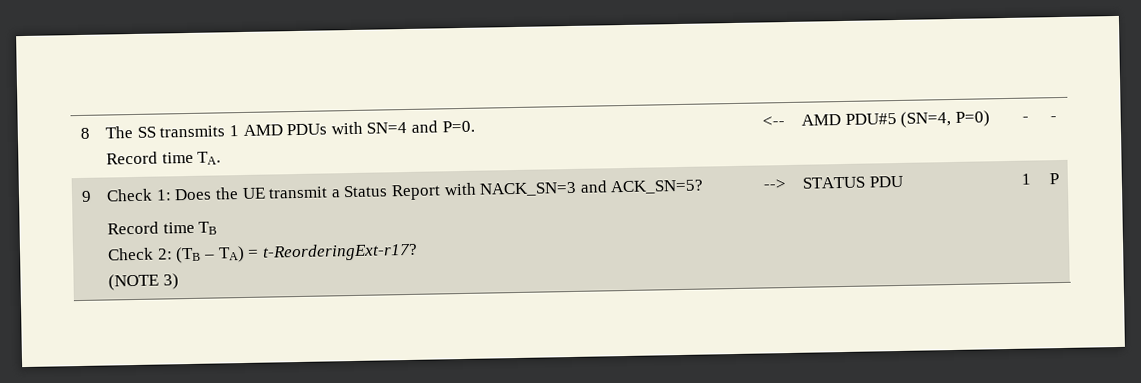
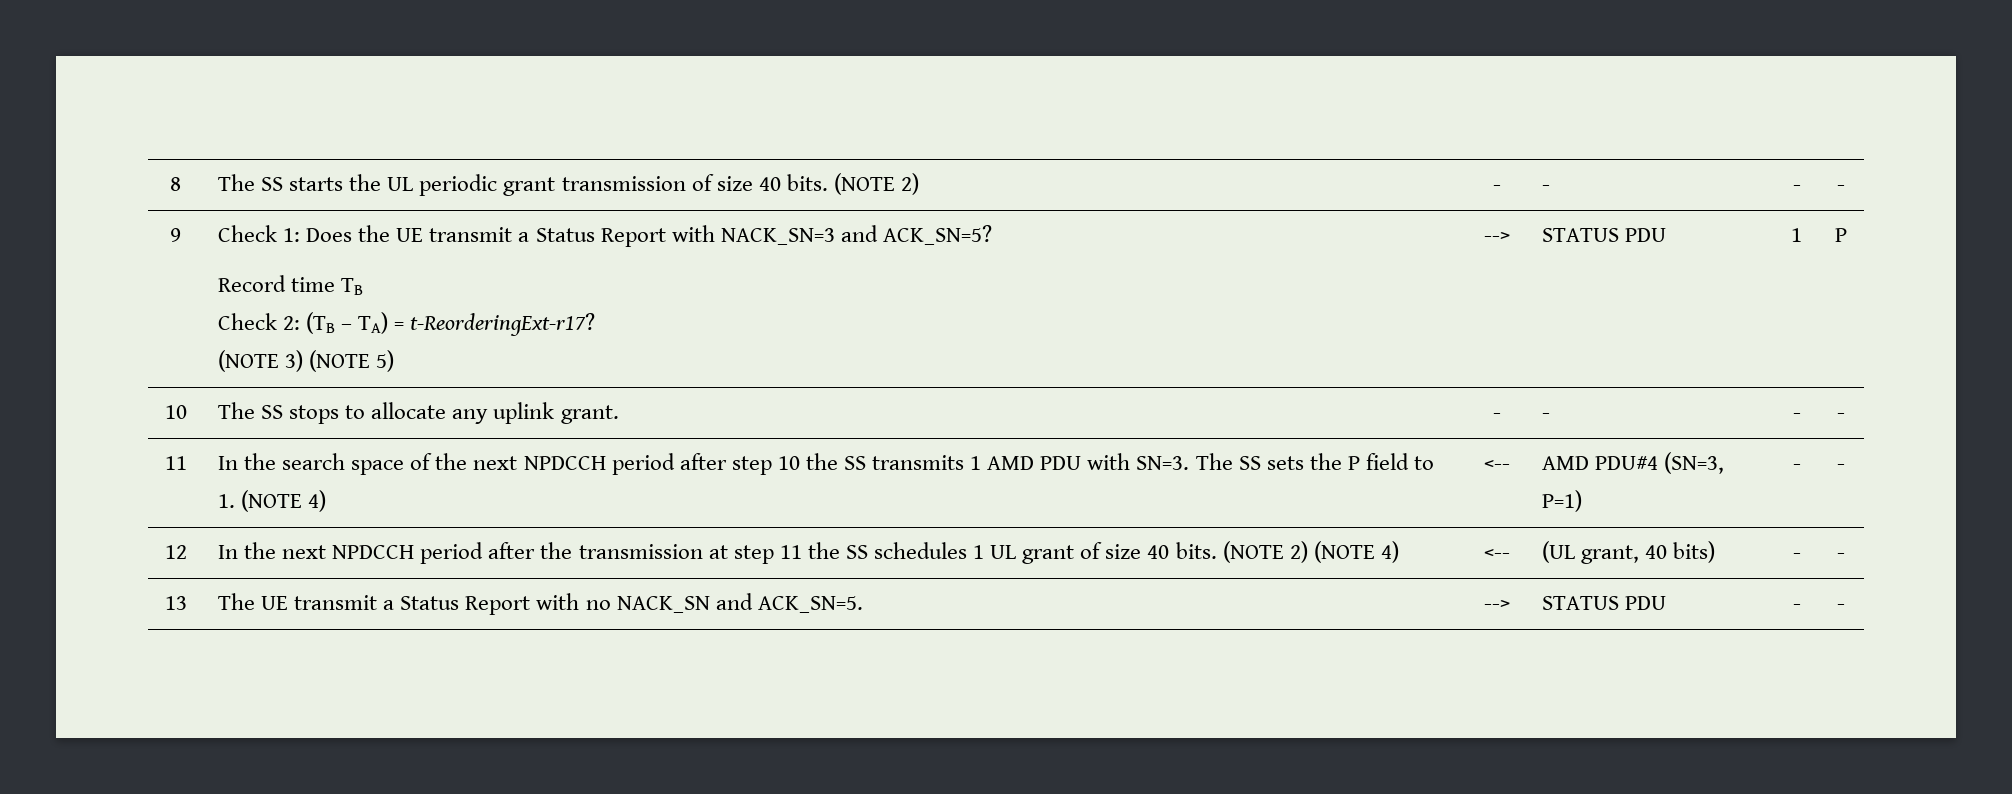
- 8 | The SS transmits 1 AMD PDUs with SN=4 and P=0.
- Record time TA. | <-- | AMD PDU#5 (SN=4, P=0) | - | -
+ 8 | The SS starts the UL periodic grant transmission of size 40 bits. (NOTE 2) | - | - | - | -
  9 | Check 1: Does the UE transmit a Status Report with NACK_SN=3 and ACK_SN=5?
  Record time TB
  Check 2: (TB – TA) = t-ReorderingExt-r17?
- (NOTE 3) | --> | STATUS PDU | 1 | P
+ (NOTE 3) (NOTE 5) | --> | STATUS PDU | 1 | P
+ 10 | The SS stops to allocate any uplink grant. | - | - | - | -
+ 11 | In the search space of the next NPDCCH period after step 10 the SS transmits 1 AMD PDU with SN=3. The SS sets the P field to 1. (NOTE 4) | <-- | AMD PDU#4 (SN=3, P=1) | - | -
+ 12 | In the next NPDCCH period after the transmission at step 11 the SS schedules 1 UL grant of size 40 bits. (NOTE 2) (NOTE 4) | <-- | (UL grant, 40 bits) | - | -
+ 13 | The UE transmit a Status Report with no NACK_SN and ACK_SN=5. | --> | STATUS PDU | - | -

